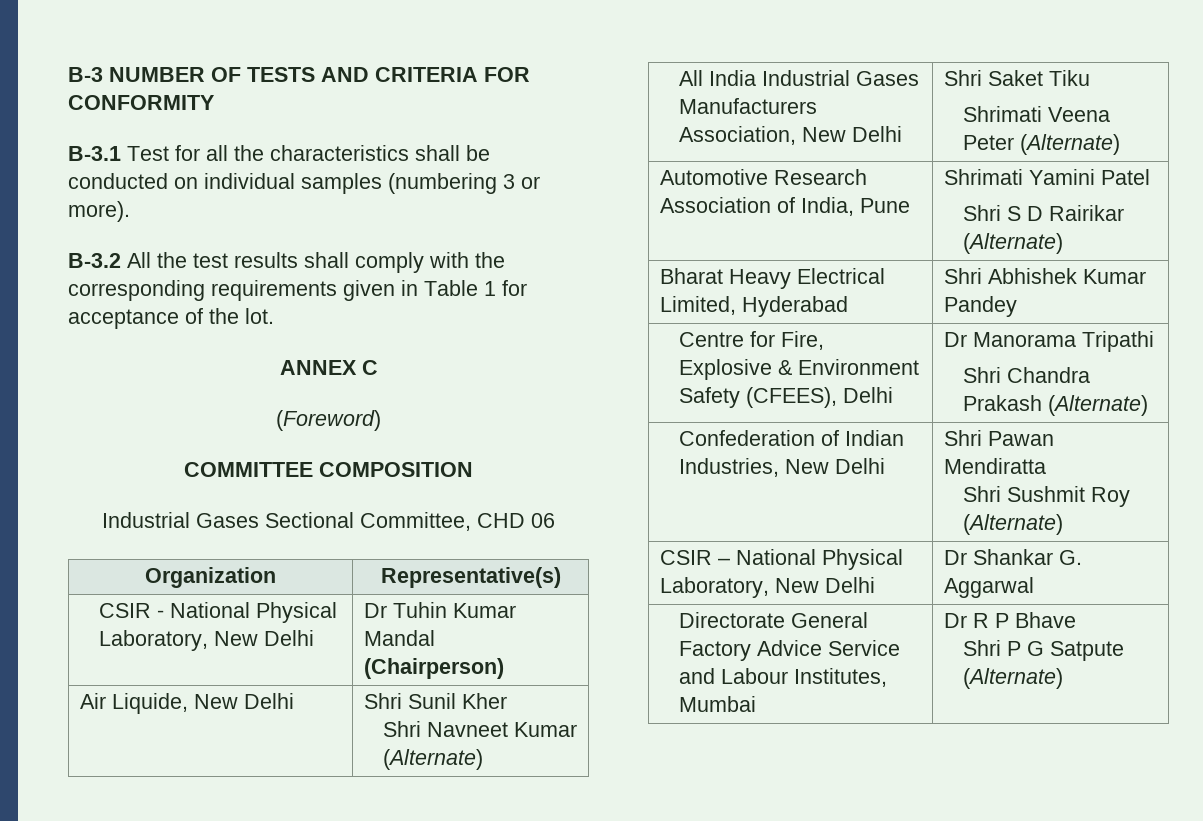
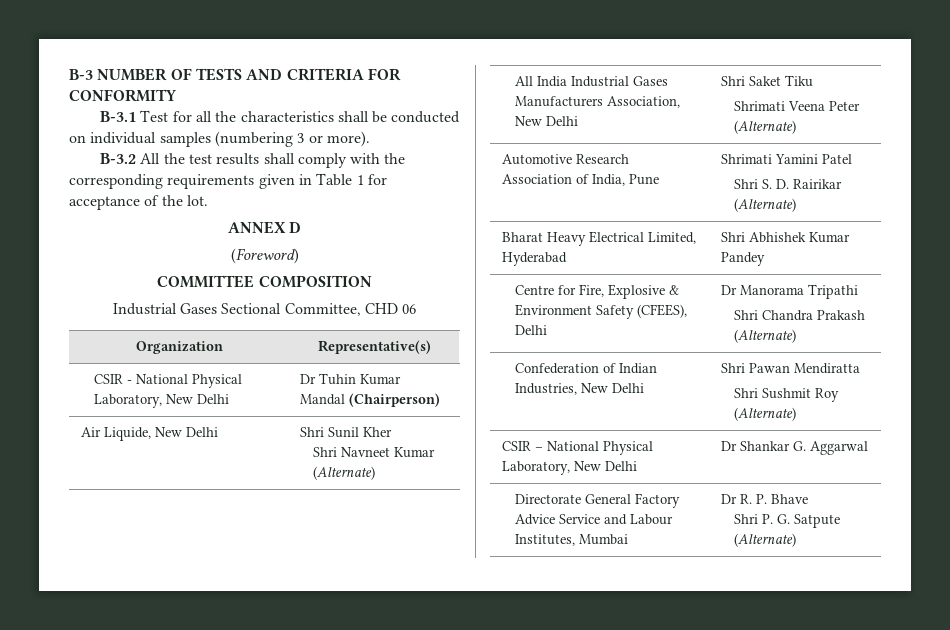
- ANNEX C
+ ANNEX D
  Automotive Research Association of India, Pune | Shrimati Yamini Patel
- Shri S D Rairikar (Alternate)
+ Shri S. D. Rairikar (Alternate)
- Directorate General Factory Advice Service and Labour Institutes, Mumbai | Dr R P Bhave
- Shri P G Satpute (Alternate)
+ Directorate General Factory Advice Service and Labour Institutes, Mumbai | Dr R. P. Bhave
+ Shri P. G. Satpute (Alternate)

